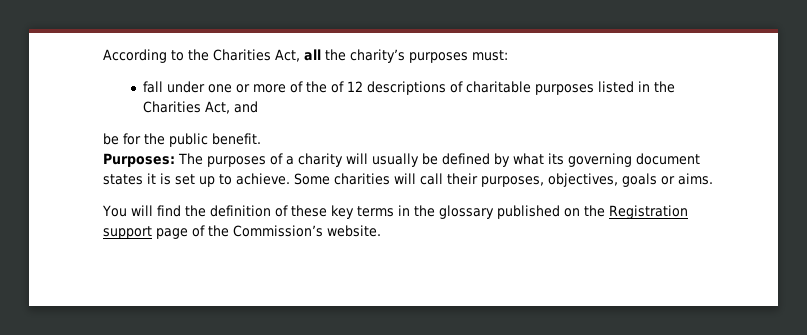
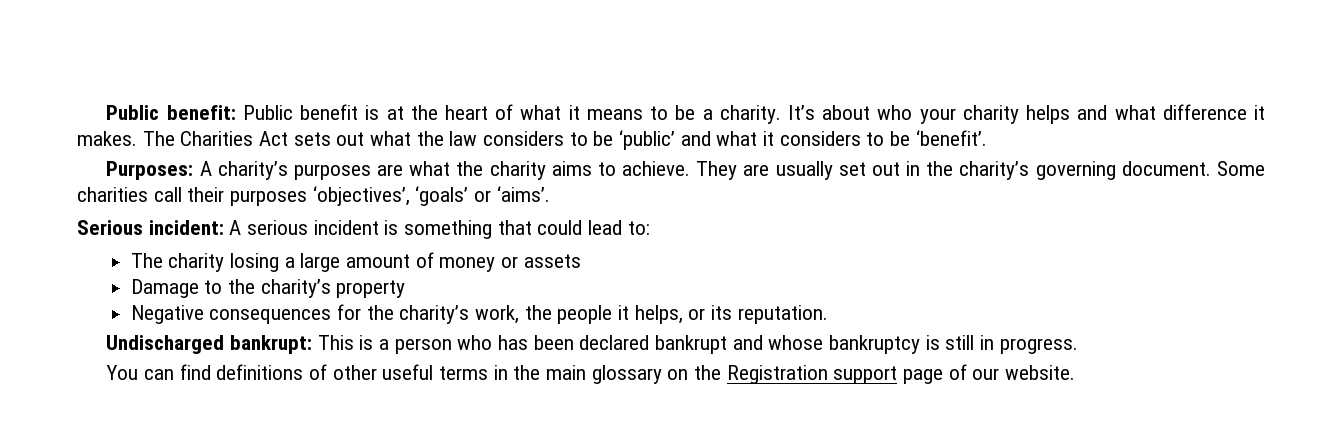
- According to the Charities Act, all the charity’s purposes must:
- fall under one or more of the of 12 descriptions of charitable purposes listed in the Charities Act, and
- be for the public benefit.
- Purposes: The purposes of a charity will usually be defined by what its governing document states it is set up to achieve. Some charities will call their purposes, objectives, goals or aims.
- You will find the definition of these key terms in the glossary published on the Registration support page of the Commission’s website.
+ Public benefit: Public benefit is at the heart of what it means to be a charity. It’s about who your charity helps and what difference it makes. The Charities Act sets out what the law considers to be ‘public’ and what it considers to be ‘benefit’.
+ Purposes: A charity’s purposes are what the charity aims to achieve. They are usually set out in the charity’s governing document. Some charities call their purposes ‘objectives’, ‘goals’ or ‘aims’.
+ Serious incident: A serious incident is something that could lead to:
+ The charity losing a large amount of money or assets
+ Damage to the charity’s property
+ Negative consequences for the charity’s work, the people it helps, or its reputation.
+ Undischarged bankrupt: This is a person who has been declared bankrupt and whose bankruptcy is still in progress.
+ You can find definitions of other useful terms in the main glossary on the Registration support page of our website.

